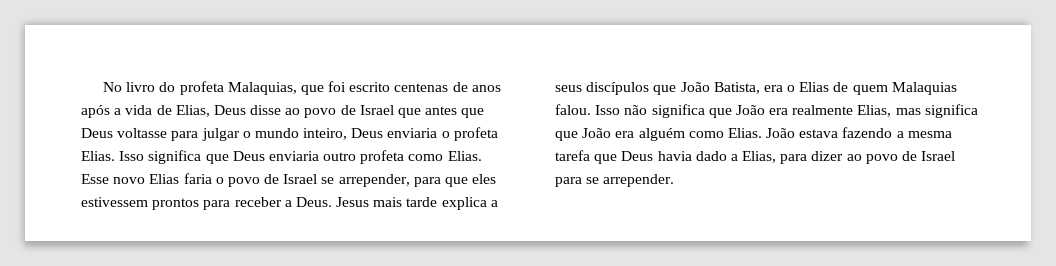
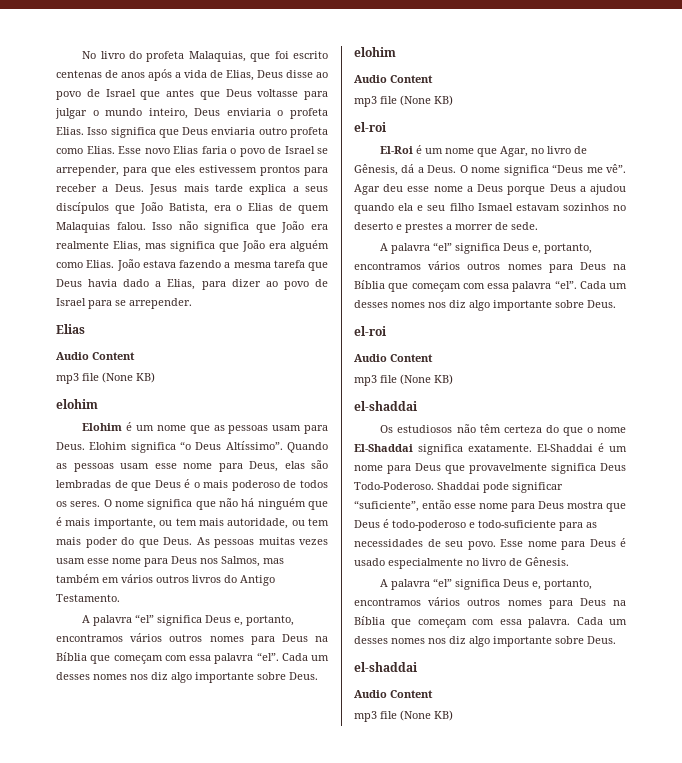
  João estava fazendo a mesma tarefa que Deus havia dado a Elias, para dizer ao povo de Israel para se arrepender.
+ Elias
+ Audio Content
+ mp3 file (None KB)
+ elohim
+ Elohim é um nome que as pessoas usam para Deus. Elohim significa “o Deus Altíssimo”. Quando as pessoas usam esse nome para Deus, elas são lembradas de que Deus é o mais poderoso de todos os seres. O nome significa que não há ninguém que é mais importante, ou tem mais autoridade, ou tem mais poder do que Deus. As pessoas muitas vezes usam esse nome para Deus nos Salmos, mas também em vários outros livros do Antigo Testamento.
+ A palavra “el” significa Deus e, portanto, encontramos vários outros nomes para Deus na Bíblia que começam com essa palavra “el”. Cada um desses nomes nos diz algo importante sobre Deus.
+ elohim
+ Audio Content
+ mp3 file (None KB)
+ el-roi
+ El-Roi é um nome que Agar, no livro de Gênesis, dá a Deus. O nome significa “Deus me vê”. Agar deu esse nome a Deus porque Deus a ajudou quando ela e seu filho Ismael estavam sozinhos no deserto e prestes a morrer de sede.
+ A palavra “el” significa Deus e, portanto, encontramos vários outros nomes para Deus na Bíblia que começam com essa palavra “el”. Cada um desses nomes nos diz algo importante sobre Deus.
+ el-roi
+ Audio Content
+ mp3 file (None KB)
+ el-shaddai
+ Os estudiosos não têm certeza do que o nome El-Shaddai significa exatamente. El-Shaddai é um nome para Deus que provavelmente significa Deus Todo-Poderoso. Shaddai pode significar “suficiente”, então esse nome para Deus mostra que Deus é todo-poderoso e todo-suficiente para as necessidades de seu povo. Esse nome para Deus é usado especialmente no livro de Gênesis.
+ A palavra “el” significa Deus e, portanto, encontramos vários outros nomes para Deus na Bíblia que começam com essa palavra. Cada um desses nomes nos diz algo importante sobre Deus.
+ el-shaddai
+ Audio Content
+ mp3 file (None KB)

